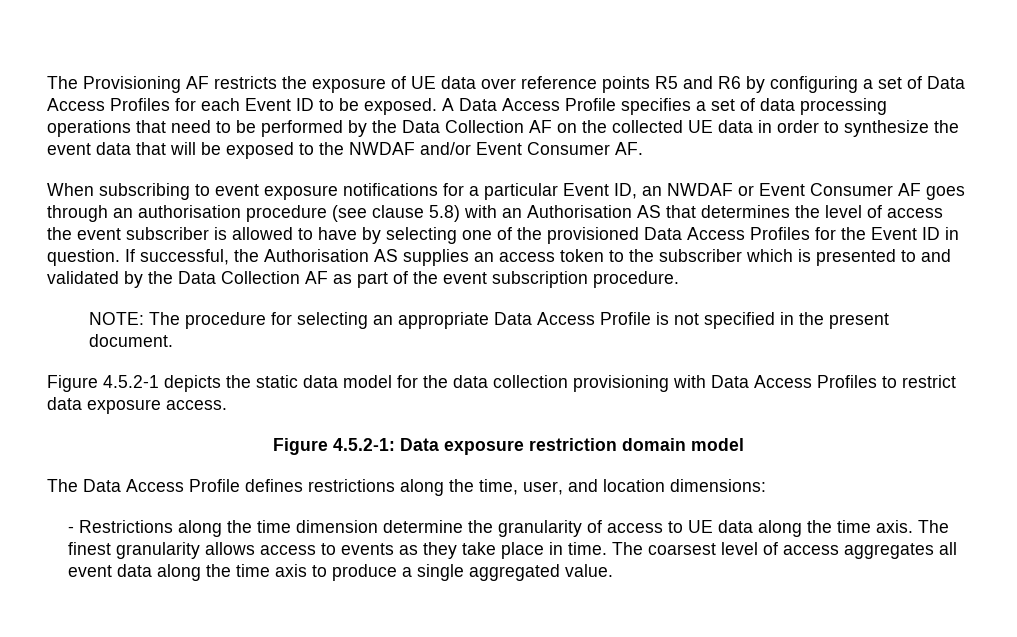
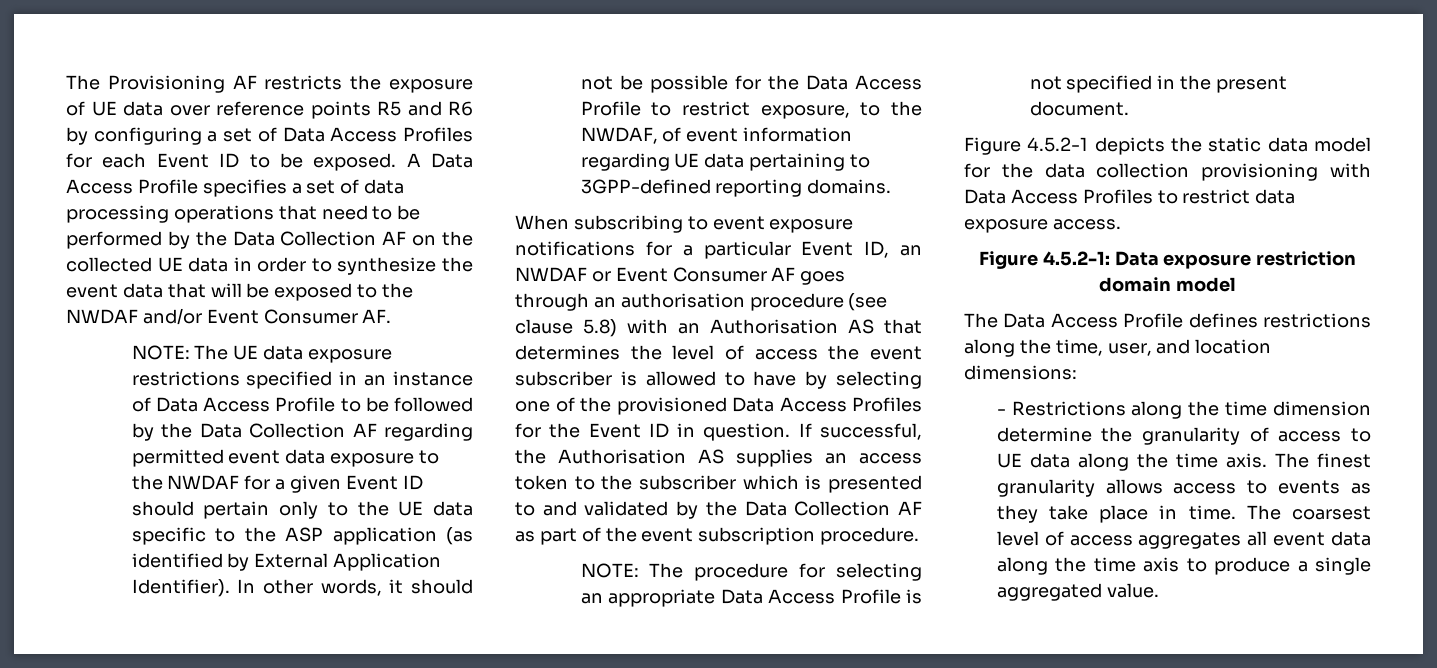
+ NOTE: The UE data exposure restrictions specified in an instance of Data Access Profile to be followed by the Data Collection AF regarding permitted event data exposure to the NWDAF for a given Event ID should pertain only to the UE data specific to the ASP application (as identified by External Application Identifier). In other words, it should not be possible for the Data Access Profile to restrict exposure, to the NWDAF, of event information regarding UE data pertaining to 3GPP-defined reporting domains.

